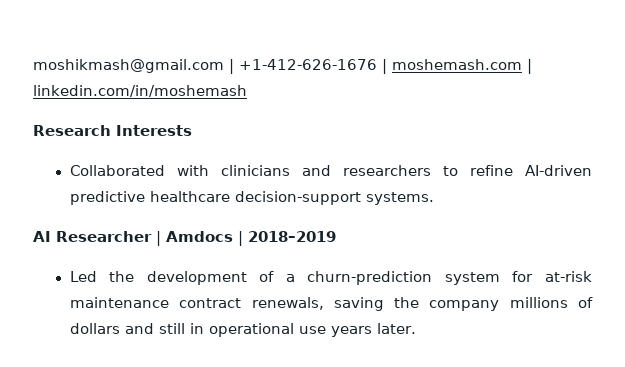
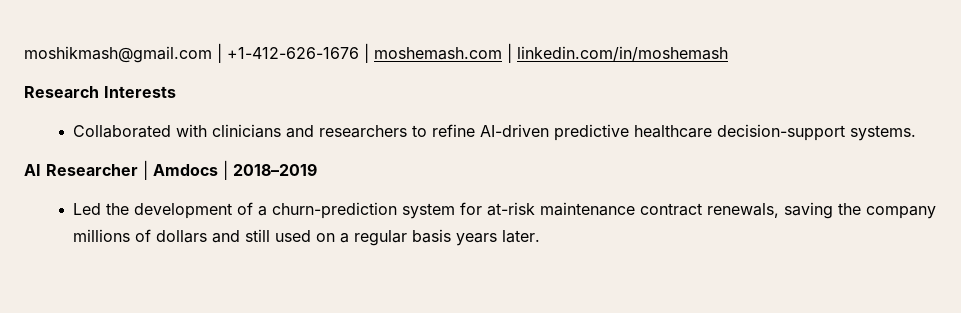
- Led the development of a churn-prediction system for at-risk maintenance contract renewals, saving the company millions of dollars and still in operational use years later.
+ Led the development of a churn-prediction system for at-risk maintenance contract renewals, saving the company millions of dollars and still used on a regular basis years later.

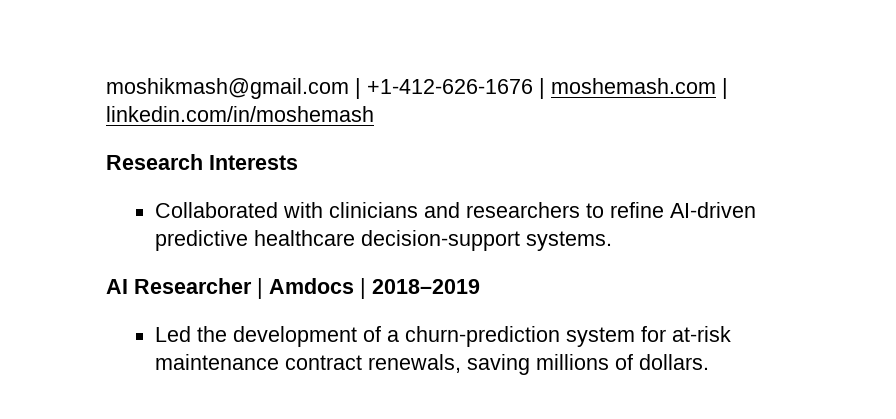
- Led the development of a churn-prediction system for at-risk maintenance contract renewals, saving the company millions of dollars and still used on a regular basis years later.
+ Led the development of a churn-prediction system for at-risk maintenance contract renewals, saving millions of dollars.

